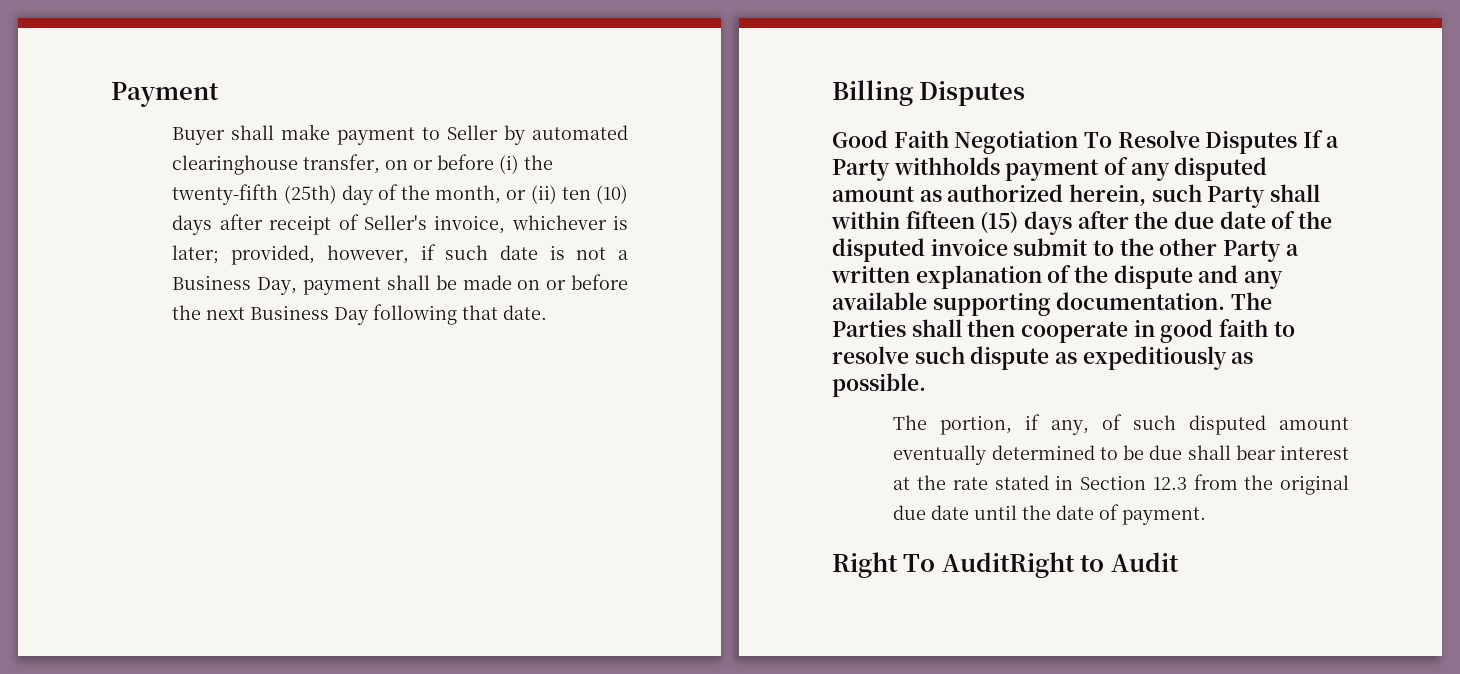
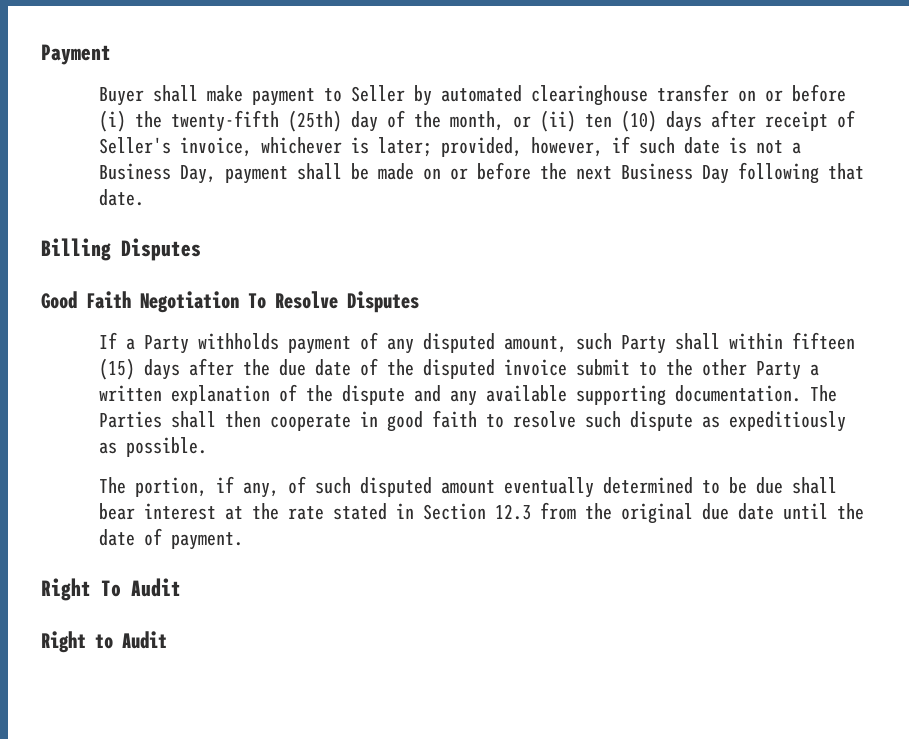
- Buyer shall make payment to Seller by automated clearinghouse transfer, on or before (i) the twenty-fifth (25th) day of the month, or (ii) ten (10) days after receipt of Seller's invoice, whichever is later; provided, however, if such date is not a Business Day, payment shall be made on or before the next Business Day following that date.
+ Buyer shall make payment to Seller by automated clearinghouse transfer on or before (i) the twenty-fifth (25th) day of the month, or (ii) ten (10) days after receipt of Seller's invoice, whichever is later; provided, however, if such date is not a Business Day, payment shall be made on or before the next Business Day following that date.
- Good Faith Negotiation To Resolve Disputes If a Party withholds payment of any disputed amount as authorized herein, such Party shall within fifteen (15) days after the due date of the disputed invoice submit to the other Party a written explanation of the dispute and any available supporting documentation.
+ Good Faith Negotiation To Resolve Disputes
+ If a Party withholds payment of any disputed amount, such Party shall within fifteen (15) days after the due date of the disputed invoice submit to the other Party a written explanation of the dispute and any available supporting documentation.
- Right To AuditRight to Audit
+ Right To Audit
+ Right to Audit

